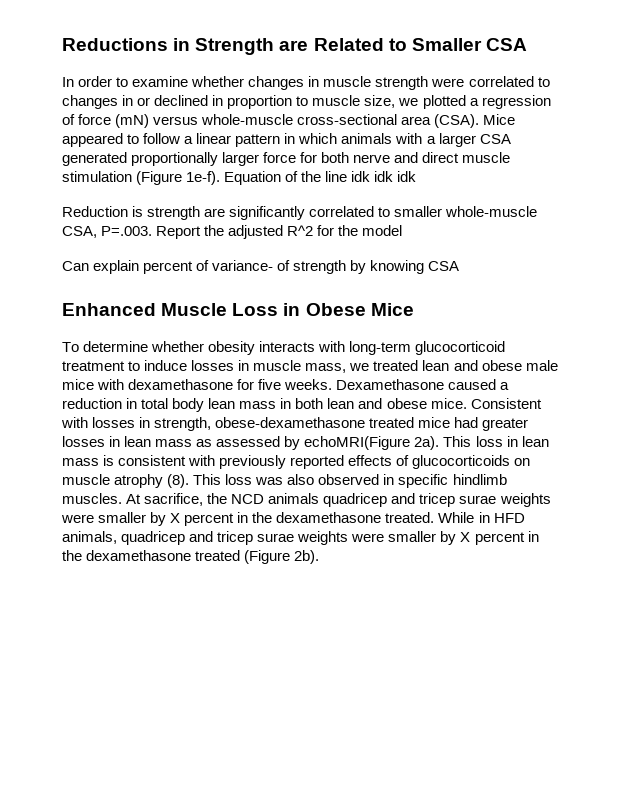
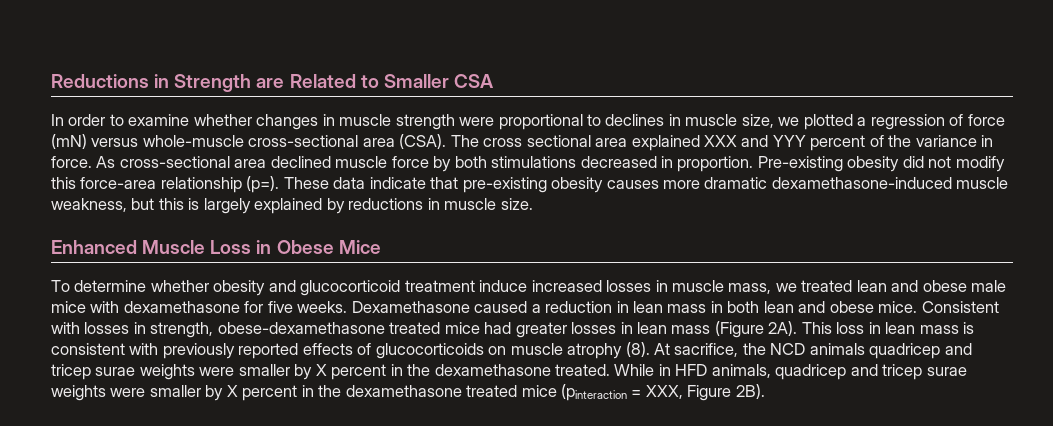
- In order to examine whether changes in muscle strength were correlated to changes in or declined in proportion to muscle size, we plotted a regression of force (mN) versus whole-muscle cross-sectional area (CSA).
+ In order to examine whether changes in muscle strength were proportional to declines in muscle size, we plotted a regression of force (mN) versus whole-muscle cross-sectional area (CSA).
- Mice appeared to follow a linear pattern in which animals with a larger CSA generated proportionally larger force for both nerve and direct muscle stimulation (Figure 1e-f). Equation of the line idk idk idk
- Reduction is strength are significantly correlated to smaller whole-muscle CSA, P=.003. Report the adjusted R^2 for the model
- Can explain percent of variance- of strength by knowing CSA
+ The cross sectional area explained XXX and YYY percent of the variance in force. As cross-sectional area declined muscle force by both stimulations decreased in proportion. Pre-existing obesity did not modify this force-area relationship (p=). These data indicate that pre-existing obesity causes more dramatic dexamethasone-induced muscle weakness, but this is largely explained by reductions in muscle size.
- To determine whether obesity interacts with long-term glucocorticoid treatment to induce losses in muscle mass, we treated lean and obese male mice with dexamethasone for five weeks.
+ To determine whether obesity and glucocorticoid treatment induce increased losses in muscle mass, we treated lean and obese male mice with dexamethasone for five weeks.
- Dexamethasone caused a reduction in total body lean mass in both lean and obese mice.
+ Dexamethasone caused a reduction in lean mass in both lean and obese mice.
- Consistent with losses in strength, obese-dexamethasone treated mice had greater losses in lean mass as assessed by echoMRI(Figure 2a).
+ Consistent with losses in strength, obese-dexamethasone treated mice had greater losses in lean mass (Figure 2A).
- This loss was also observed in specific hindlimb muscles.
- While in HFD animals, quadricep and tricep surae weights were smaller by X percent in the dexamethasone treated (Figure 2b).
+ While in HFD animals, quadricep and tricep surae weights were smaller by X percent in the dexamethasone treated mice (pinteraction = XXX, Figure 2B).

